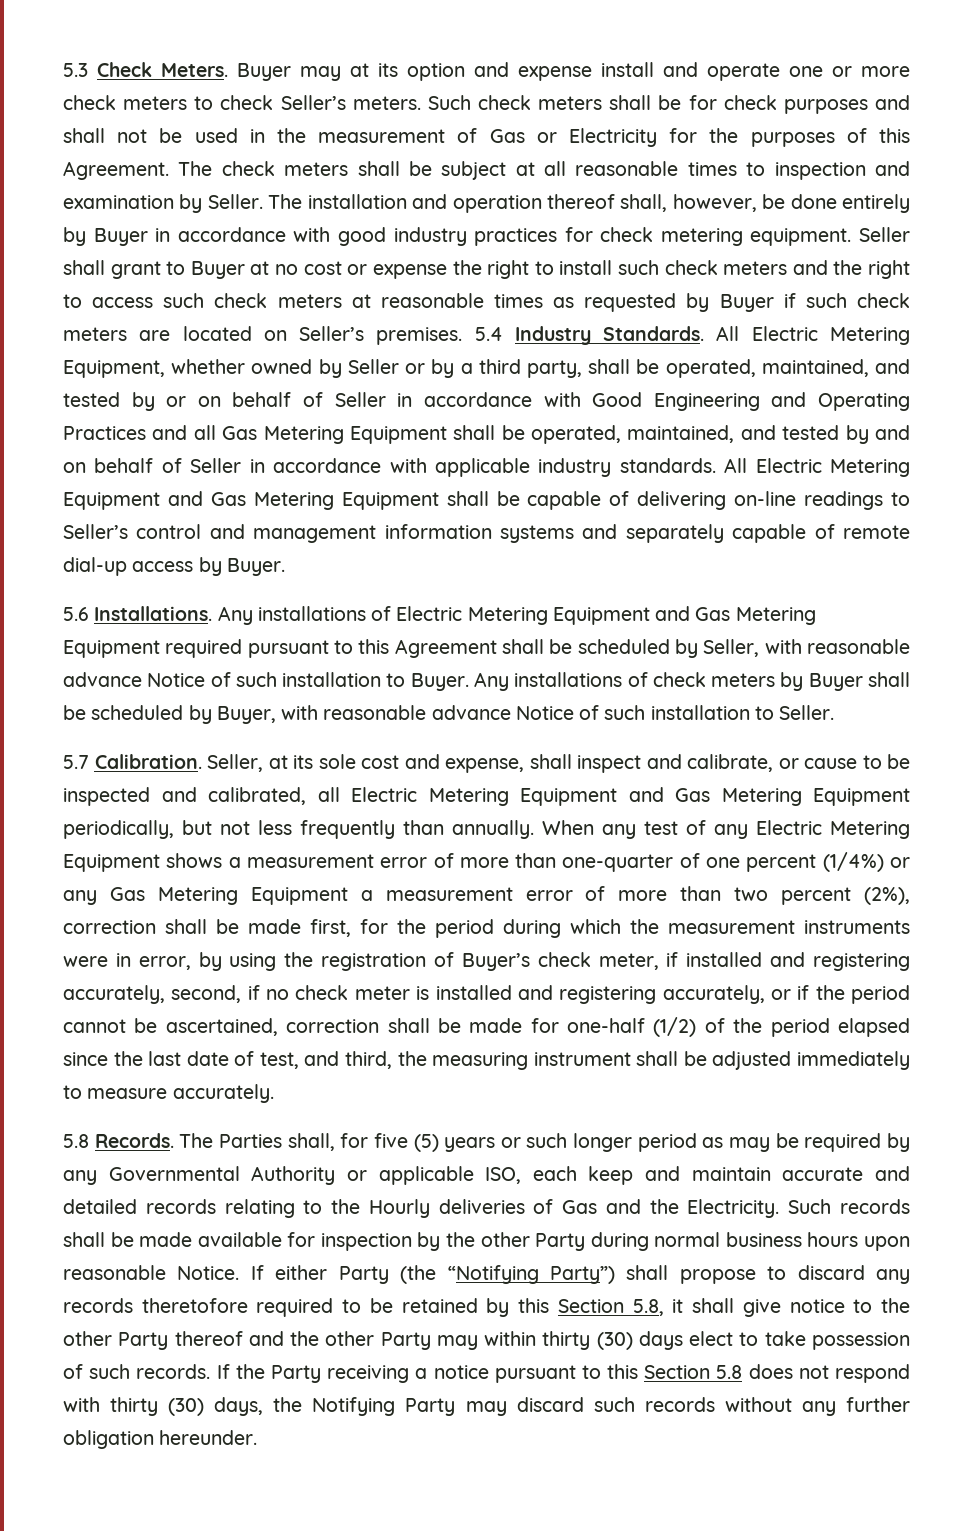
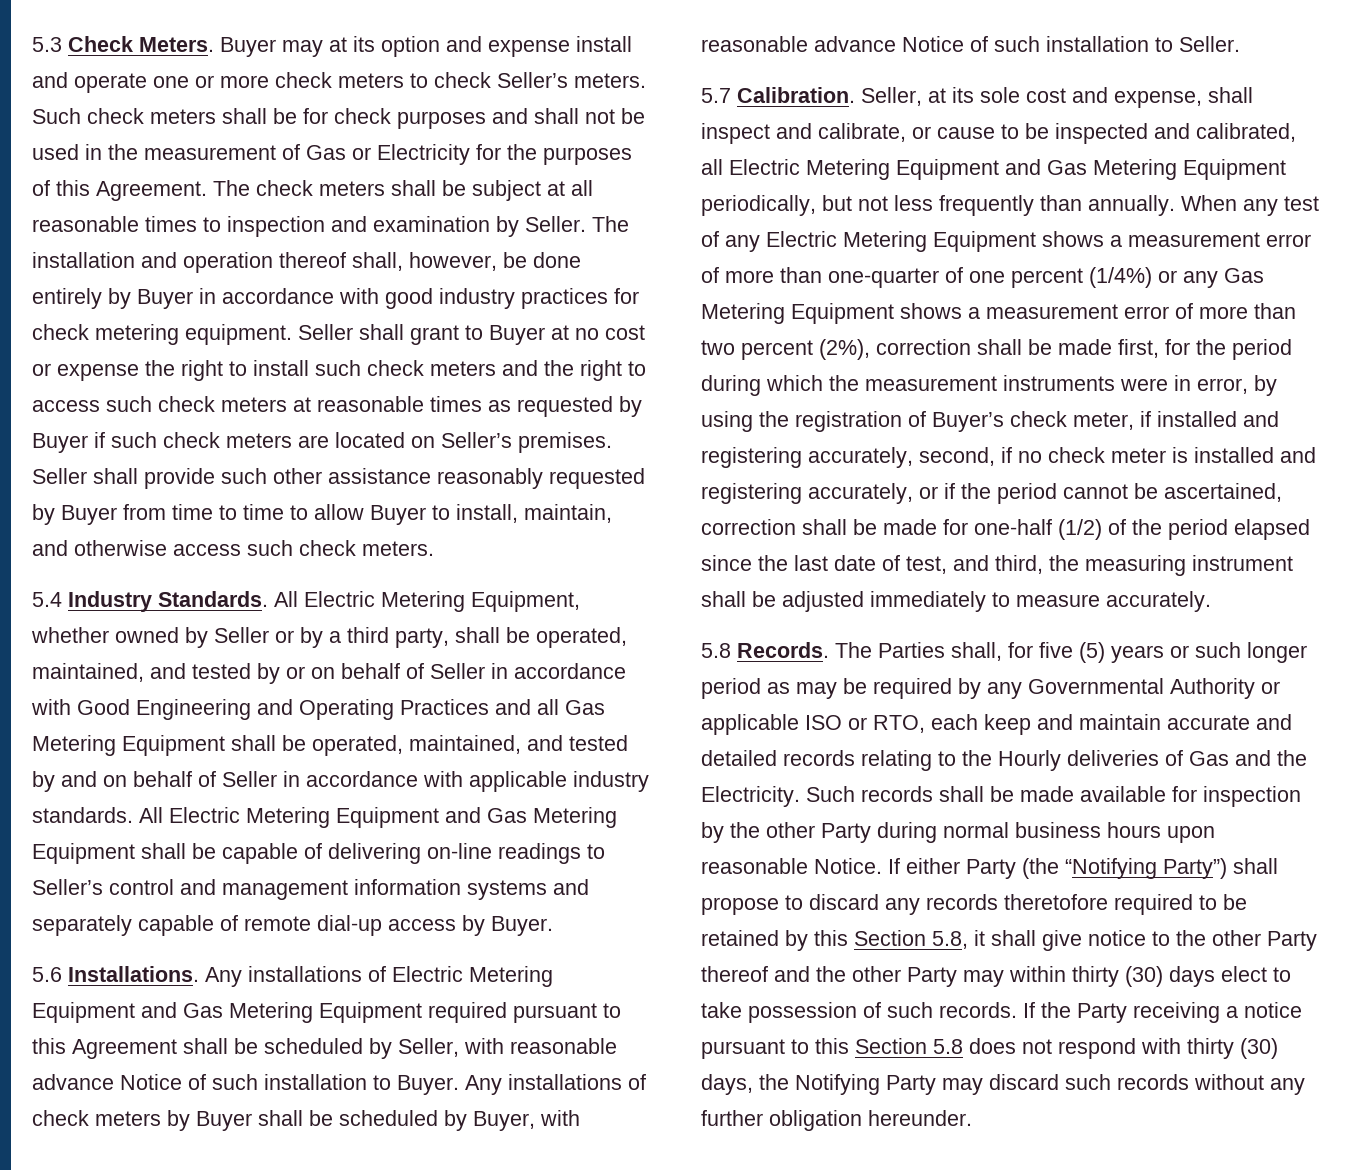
- Seller shall grant to Buyer at no cost or expense the right to install such check meters and the right to access such check meters at reasonable times as requested by Buyer if such check meters are located on Seller’s premises. 5.4 Industry Standards.
+ Seller shall grant to Buyer at no cost or expense the right to install such check meters and the right to access such check meters at reasonable times as requested by Buyer if such check meters are located on Seller’s premises. Seller shall provide such other assistance reasonably requested by Buyer from time to time to allow Buyer to install, maintain, and otherwise access such check meters.
+ 5.4 Industry Standards.
- When any test of any Electric Metering Equipment shows a measurement error of more than one-quarter of one percent (1/4%) or any Gas Metering Equipment a measurement error of more than two percent (2%), correction shall be made first, for the period during which the measurement instruments were in error, by using the registration of Buyer’s check meter, if installed and registering accurately, second, if no check meter is installed and registering accurately, or if the period cannot be ascertained, correction shall be made for one-half (1/2) of the period elapsed since the last date of test, and third, the measuring instrument shall be adjusted immediately to measure accurately.
+ When any test of any Electric Metering Equipment shows a measurement error of more than one-quarter of one percent (1/4%) or any Gas Metering Equipment shows a measurement error of more than two percent (2%), correction shall be made first, for the period during which the measurement instruments were in error, by using the registration of Buyer’s check meter, if installed and registering accurately, second, if no check meter is installed and registering accurately, or if the period cannot be ascertained, correction shall be made for one-half (1/2) of the period elapsed since the last date of test, and third, the measuring instrument shall be adjusted immediately to measure accurately.
- The Parties shall, for five (5) years or such longer period as may be required by any Governmental Authority or applicable ISO, each keep and maintain accurate and detailed records relating to the Hourly deliveries of Gas and the Electricity.
+ The Parties shall, for five (5) years or such longer period as may be required by any Governmental Authority or applicable ISO or RTO, each keep and maintain accurate and detailed records relating to the Hourly deliveries of Gas and the Electricity.

